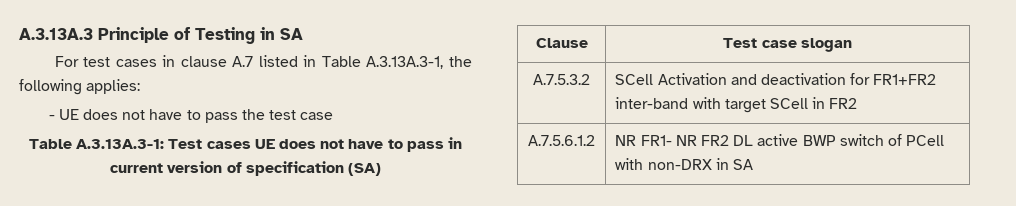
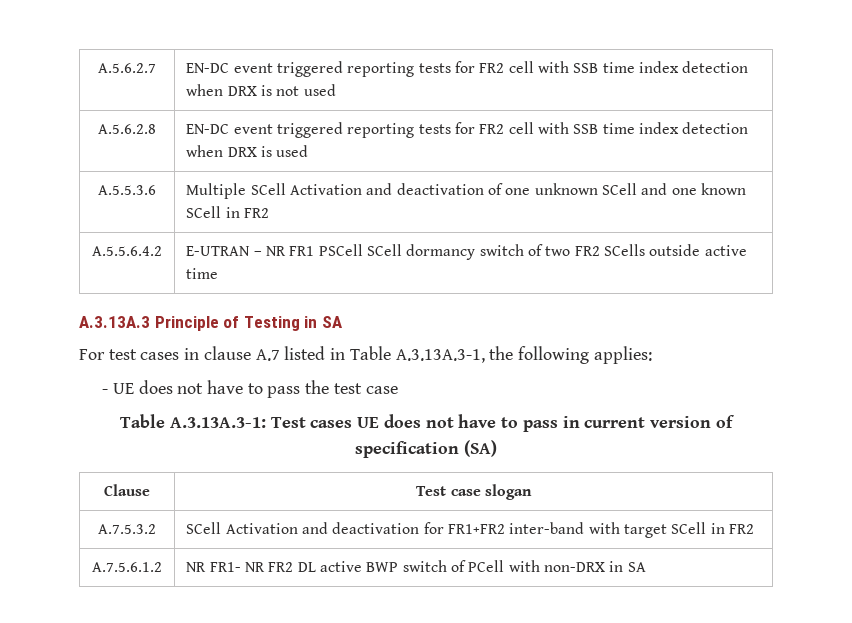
+ A.5.6.2.7 | EN-DC event triggered reporting tests for FR2 cell with SSB time index detection when DRX is not used
+ A.5.6.2.8 | EN-DC event triggered reporting tests for FR2 cell with SSB time index detection when DRX is used
+ A.5.5.3.6 | Multiple SCell Activation and deactivation of one unknown SCell and one known SCell in FR2
+ A.5.5.6.4.2 | E-UTRAN – NR FR1 PSCell SCell dormancy switch of two FR2 SCells outside active time

